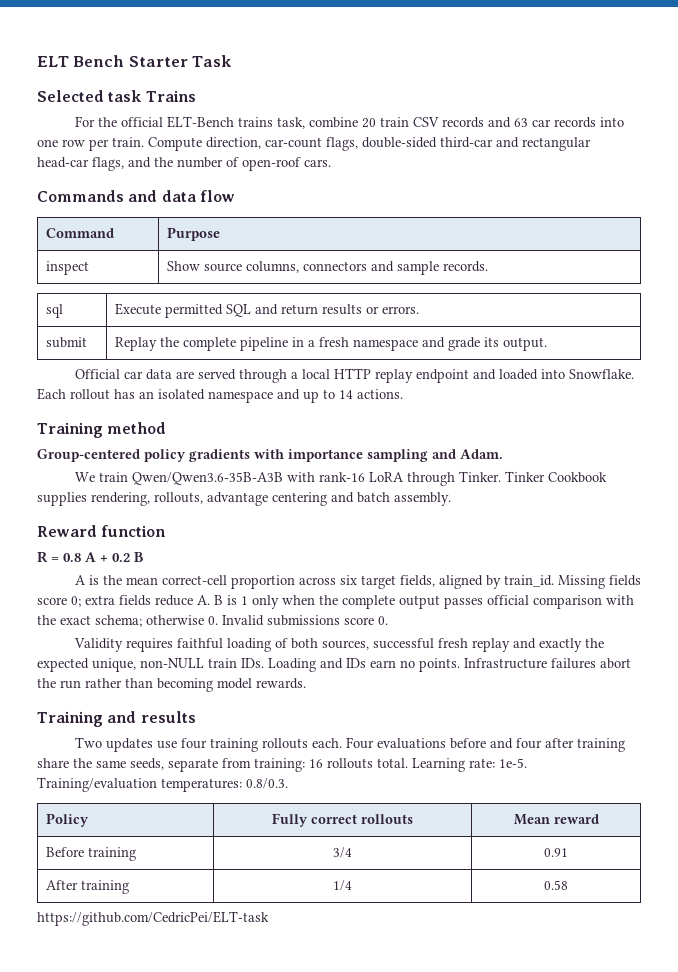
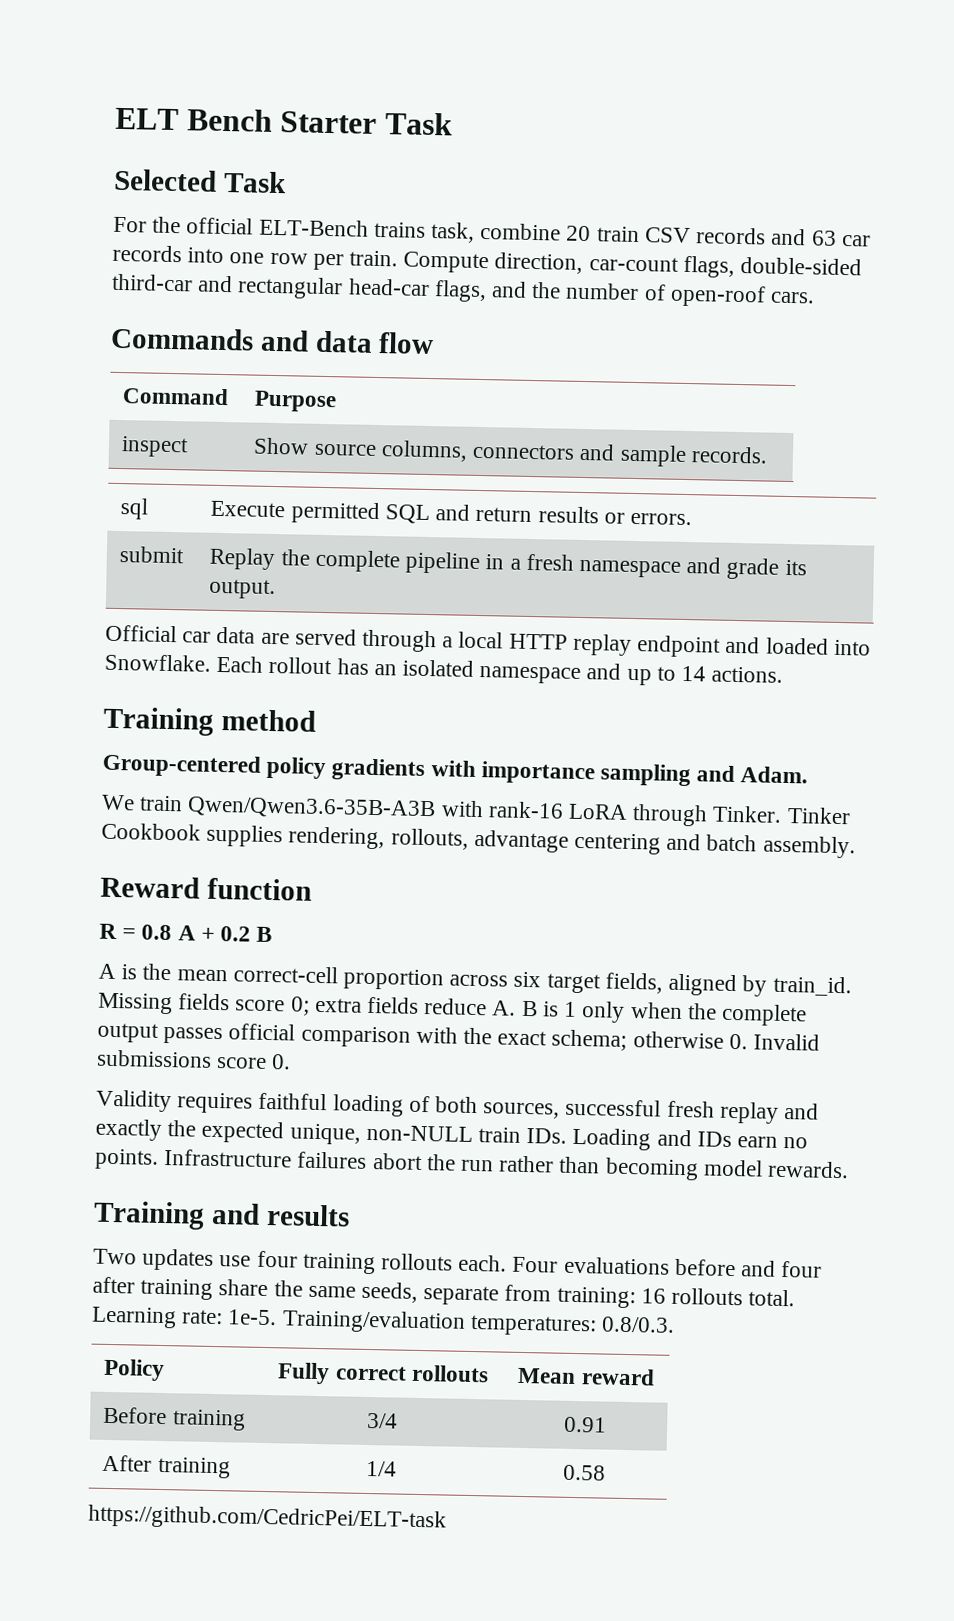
- Selected task Trains
+ Selected Task

